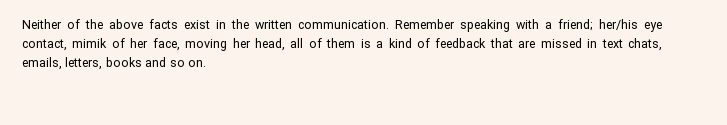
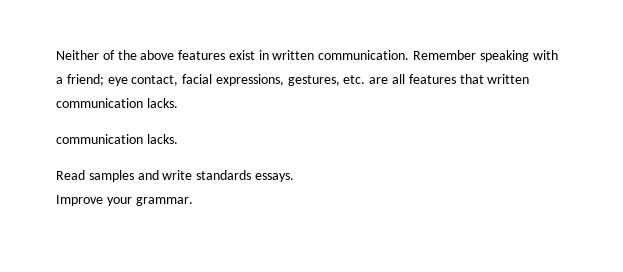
- Neither of the above facts exist in the written communication.
+ Neither of the above features exist in written communication.
- Remember speaking with a friend; her/his eye contact, mimik of her face, moving her head, all of them is a kind of feedback that are missed in text chats, emails, letters, books and so on.
+ Remember speaking with a friend; eye contact, facial expressions, gestures, etc. are all features that written communication lacks.
+ communication lacks.
+ Read samples and write standards essays.
+ Improve your grammar.

